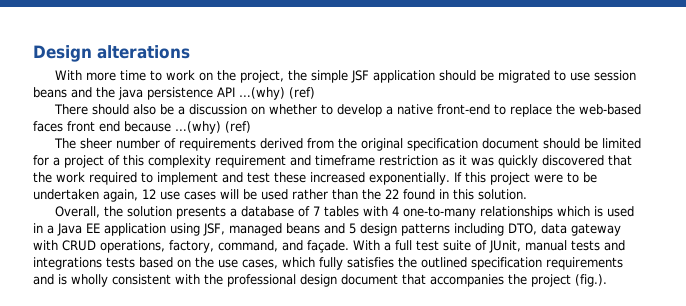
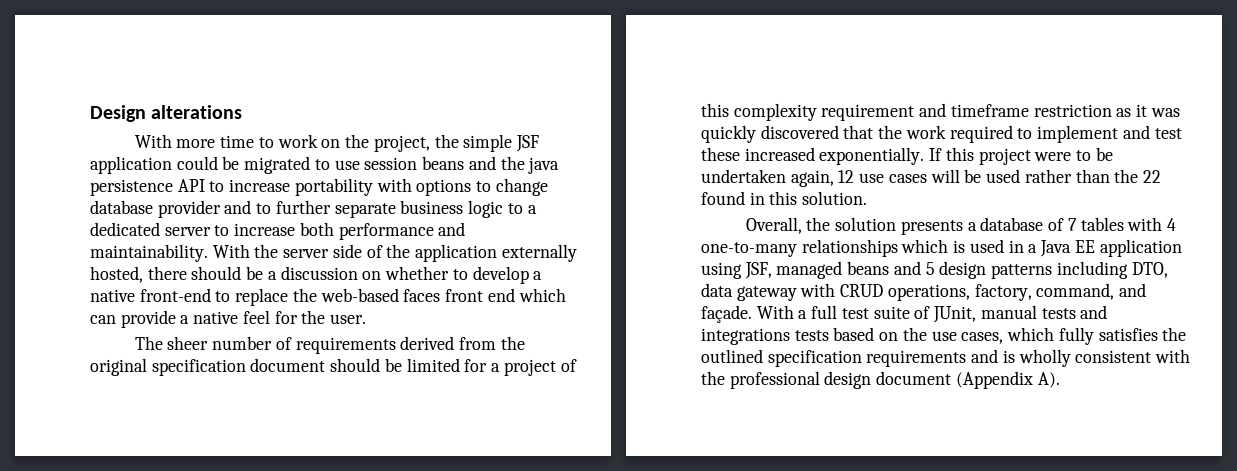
- With more time to work on the project, the simple JSF application should be migrated to use session beans and the java persistence API …(why) (ref)
- There should also be a discussion on whether to develop a native front-end to replace the web-based faces front end because …(why) (ref)
+ With more time to work on the project, the simple JSF application could be migrated to use session beans and the java persistence API to increase portability with options to change database provider and to further separate business logic to a dedicated server to increase both performance and maintainability. With the server side of the application externally hosted, there should be a discussion on whether to develop a native front-end to replace the web-based faces front end which can provide a native feel for the user.
- With a full test suite of JUnit, manual tests and integrations tests based on the use cases, which fully satisfies the outlined specification requirements and is wholly consistent with the professional design document that accompanies the project (fig.).
+ With a full test suite of JUnit, manual tests and integrations tests based on the use cases, which fully satisfies the outlined specification requirements and is wholly consistent with the professional design document (Appendix A).

